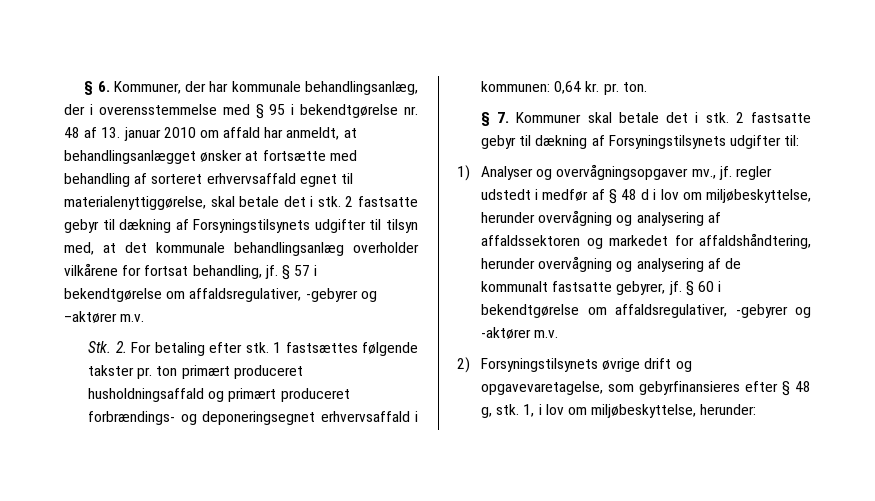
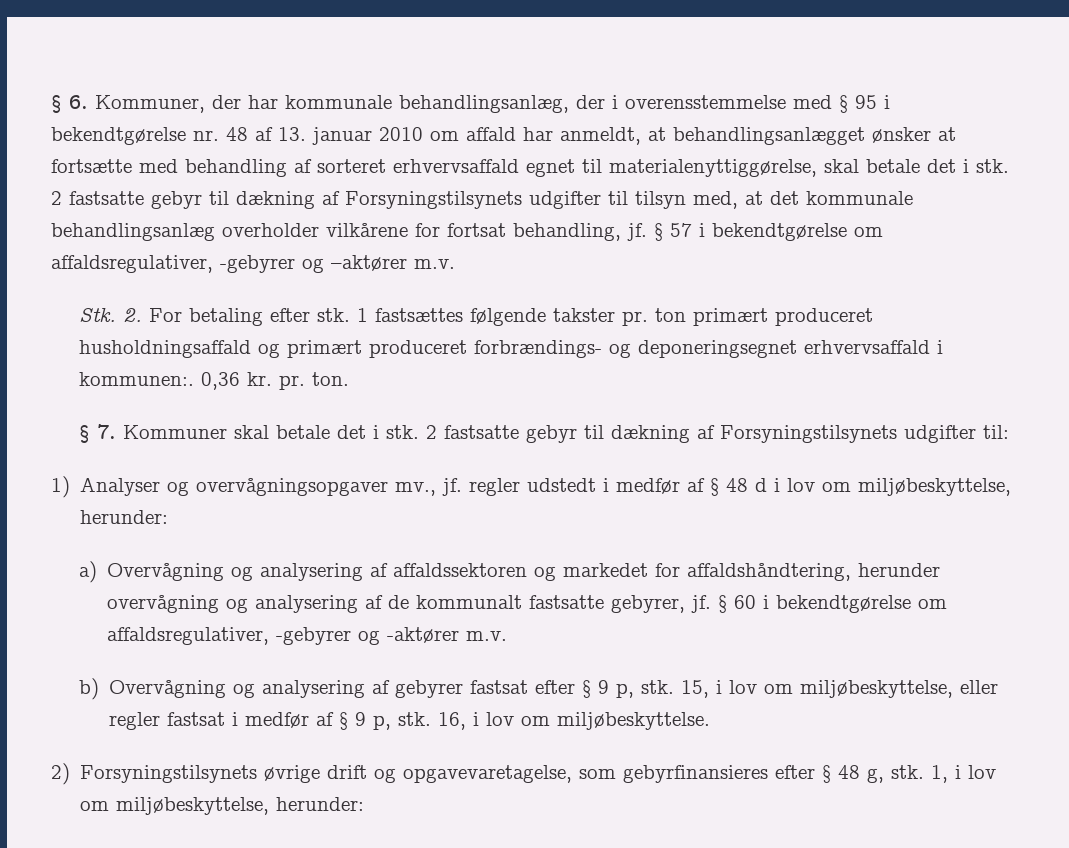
- 1 fastsættes følgende takster pr. ton primært produceret husholdningsaffald og primært produceret forbrændings- og deponeringsegnet erhvervsaffald i kommunen: 0,64 kr. pr. ton.
+ 1 fastsættes følgende takster pr. ton primært produceret husholdningsaffald og primært produceret forbrændings- og deponeringsegnet erhvervsaffald i kommunen:. 0,36 kr. pr. ton.
- 1) Analyser og overvågningsopgaver mv., jf. regler udstedt i medfør af § 48 d i lov om miljøbeskyttelse, herunder overvågning og analysering af affaldssektoren og markedet for affaldshåndtering, herunder overvågning og analysering af de kommunalt fastsatte gebyrer, jf.
+ 1) Analyser og overvågningsopgaver mv., jf. regler udstedt i medfør af § 48 d i lov om miljøbeskyttelse, herunder:
+ a) Overvågning og analysering af affaldssektoren og markedet for affaldshåndtering, herunder overvågning og analysering af de kommunalt fastsatte gebyrer, jf.
+ b) Overvågning og analysering af gebyrer fastsat efter § 9 p, stk. 15, i lov om miljøbeskyttelse, eller regler fastsat i medfør af § 9 p, stk. 16, i lov om miljøbeskyttelse.

